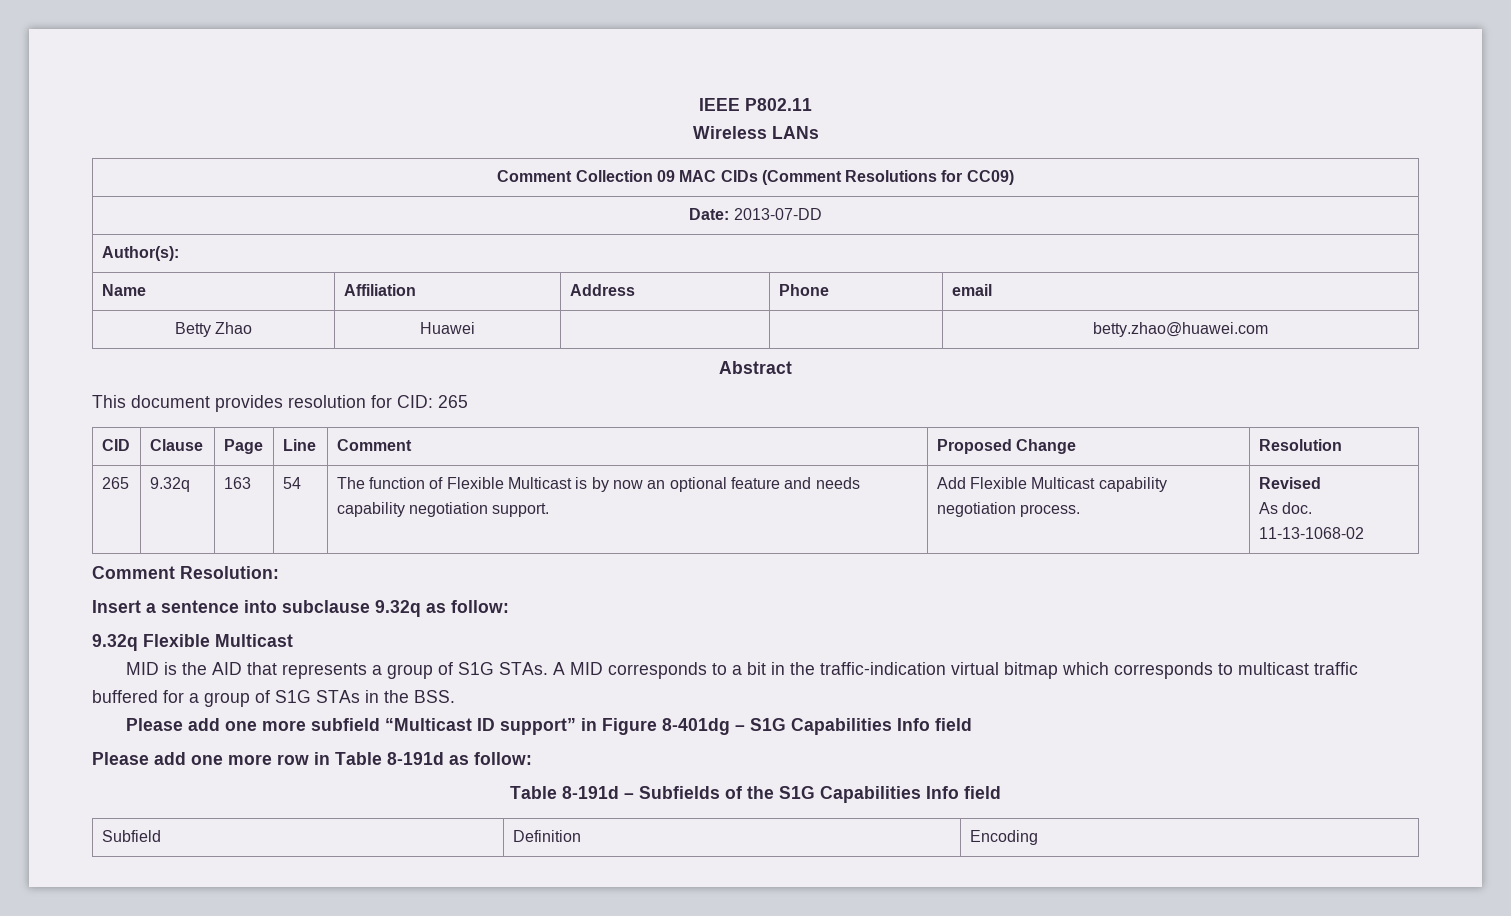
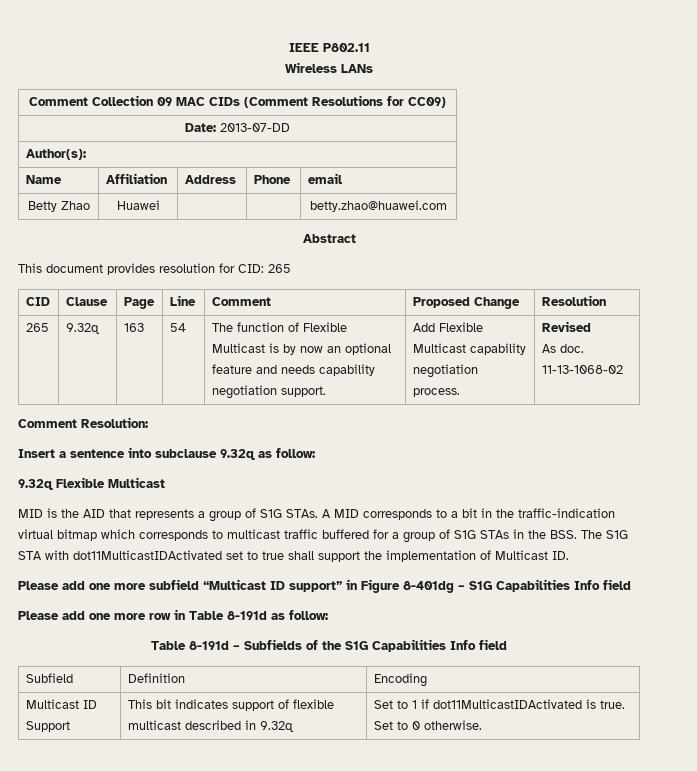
- A MID corresponds to a bit in the traffic-indication virtual bitmap which corresponds to multicast traffic buffered for a group of S1G STAs in the BSS.
+ A MID corresponds to a bit in the traffic-indication virtual bitmap which corresponds to multicast traffic buffered for a group of S1G STAs in the BSS. The S1G STA with dot11MulticastIDActivated set to true shall support the implementation of Multicast ID.
+ Multicast ID Support | This bit indicates support of flexible multicast described in 9.32q | Set to 1 if dot11MulticastIDActivated is true. Set to 0 otherwise.

